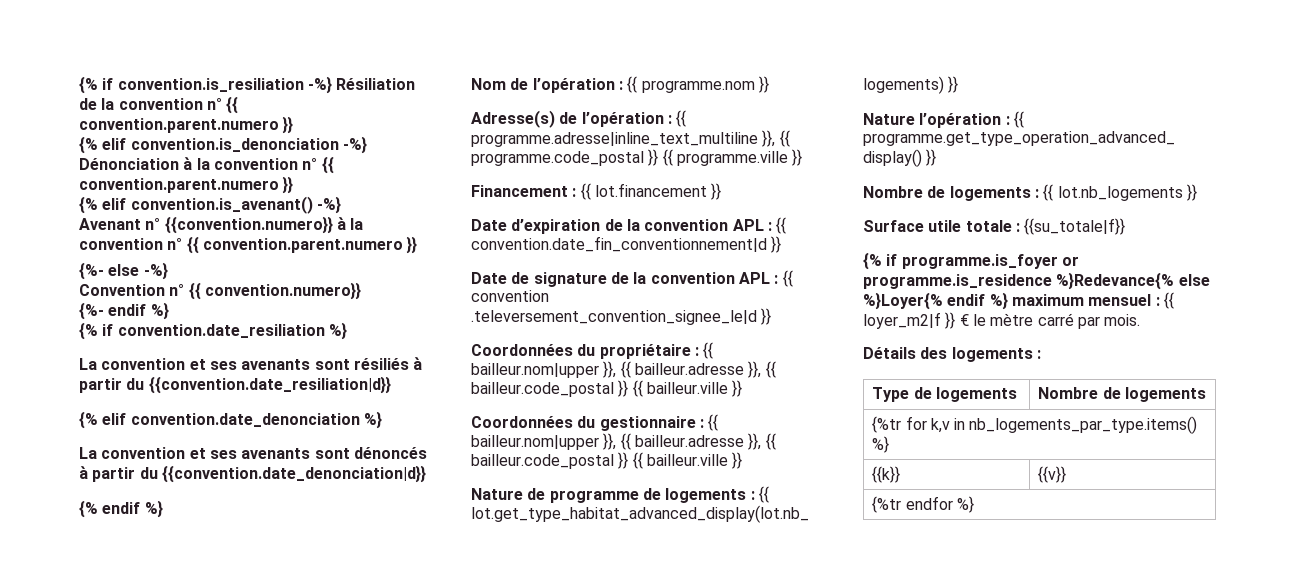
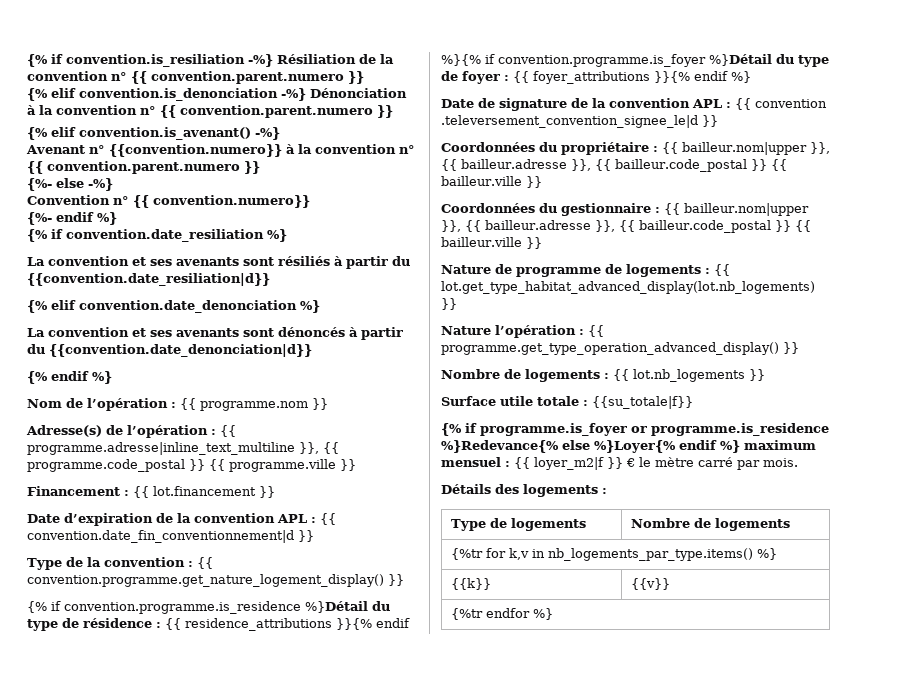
+ Type de la convention : {{ convention.programme.get_nature_logement_display() }}
+ {% if convention.programme.is_residence %}Détail du type de résidence : {{ residence_attributions }}{% endif %}{% if convention.programme.is_foyer %}Détail du type de foyer : {{ foyer_attributions }}{% endif %}

